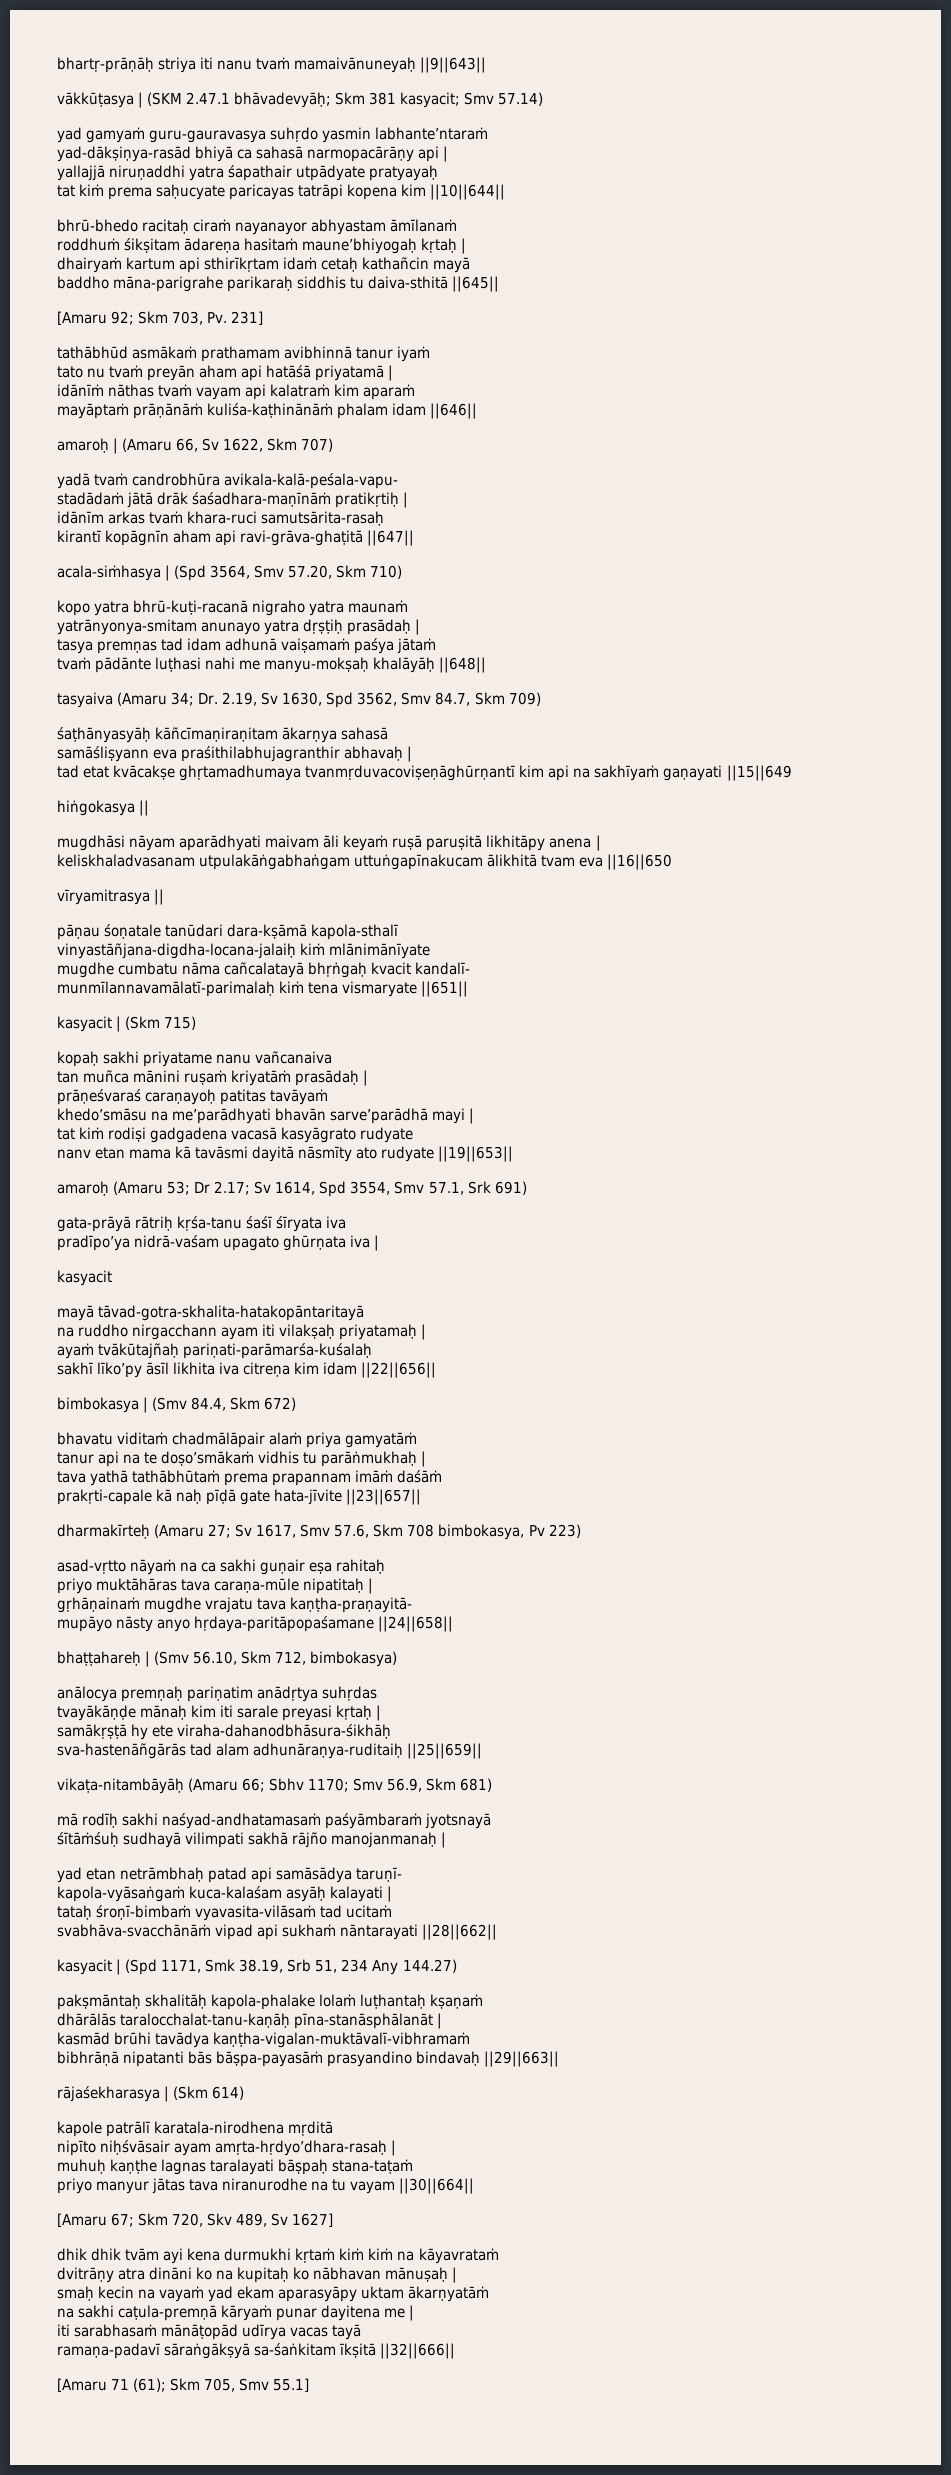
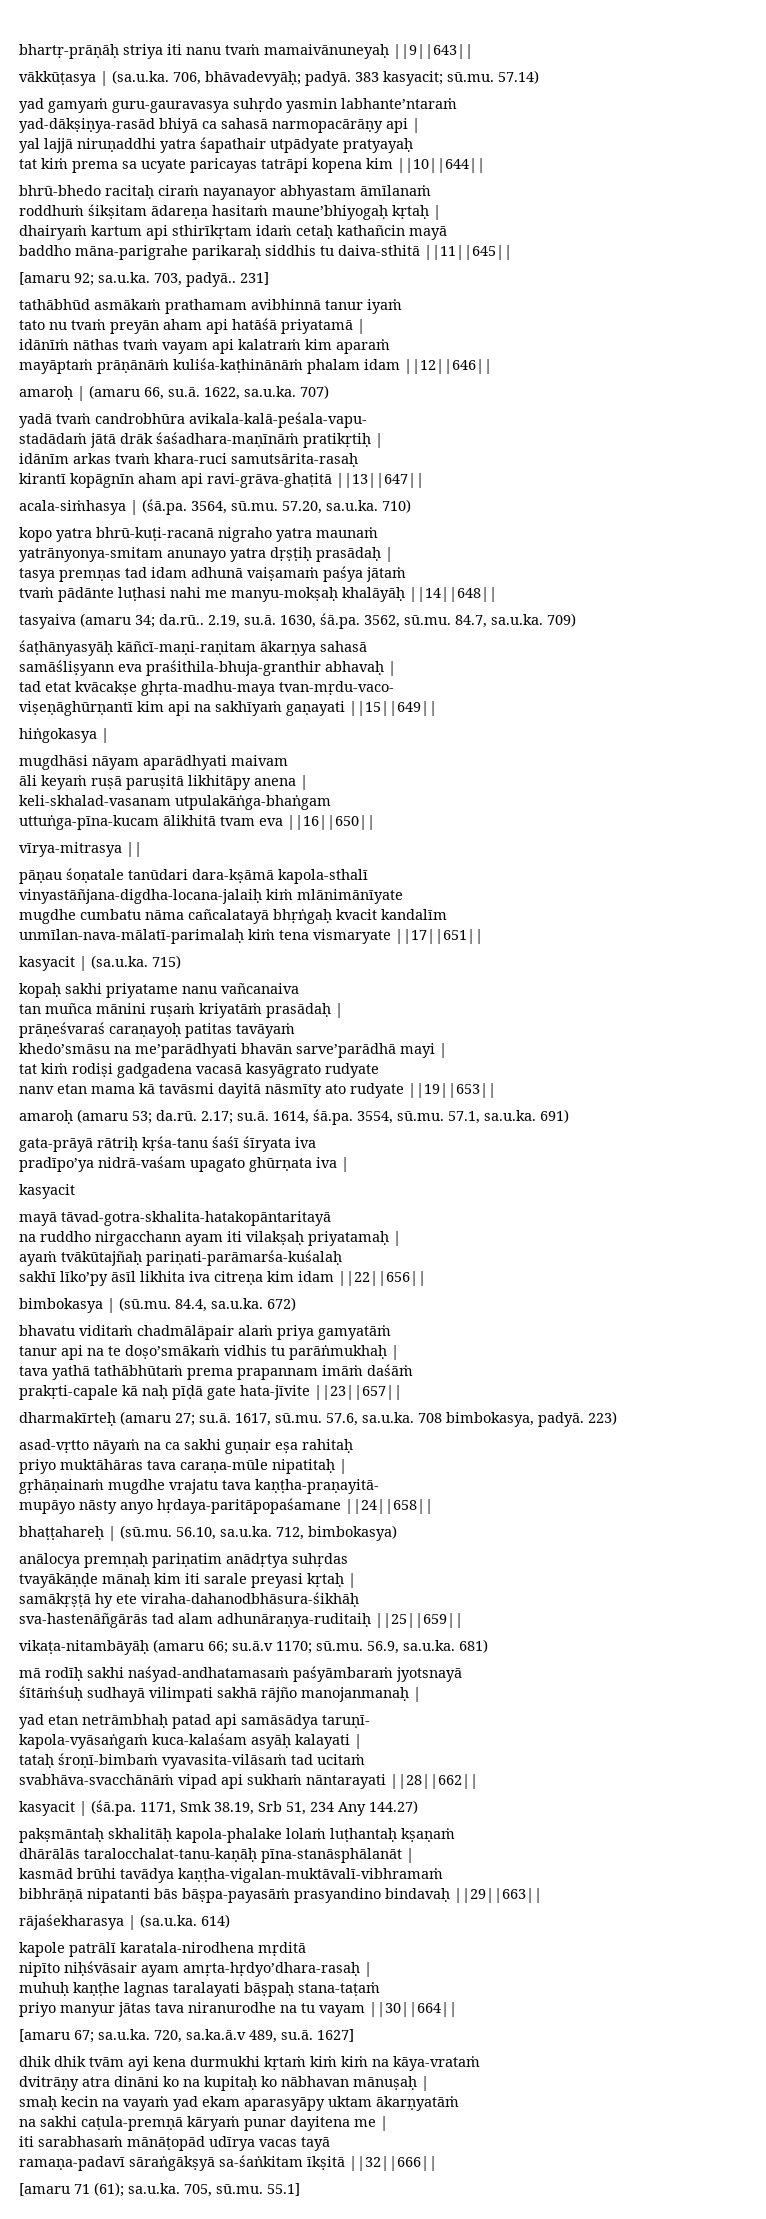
- vākkūṭasya | (SKM 2.47.1 bhāvadevyāḥ; Skm 381 kasyacit; Smv 57.14)
+ vākkūṭasya | (sa.u.ka. 706, bhāvadevyāḥ; padyā. 383 kasyacit; sū.mu. 57.14)
- yallajjā niruṇaddhi yatra śapathair utpādyate pratyayaḥ
+ yal lajjā niruṇaddhi yatra śapathair utpādyate pratyayaḥ
- tat kiṁ prema saḥucyate paricayas tatrāpi kopena kim ||10||644||
+ tat kiṁ prema sa ucyate paricayas tatrāpi kopena kim ||10||644||
- baddho māna-parigrahe parikaraḥ siddhis tu daiva-sthitā ||645||
- [Amaru 92; Skm 703, Pv. 231]
+ baddho māna-parigrahe parikaraḥ siddhis tu daiva-sthitā ||11||645||
+ [amaru 92; sa.u.ka. 703, padyā.. 231]
- mayāptaṁ prāṇānāṁ kuliśa-kaṭhinānāṁ phalam idam ||646||
+ mayāptaṁ prāṇānāṁ kuliśa-kaṭhinānāṁ phalam idam ||12||646||
- amaroḥ | (Amaru 66, Sv 1622, Skm 707)
+ amaroḥ | (amaru 66, su.ā. 1622, sa.u.ka. 707)
- kirantī kopāgnīn aham api ravi-grāva-ghaṭitā ||647||
+ kirantī kopāgnīn aham api ravi-grāva-ghaṭitā ||13||647||
- acala-siṁhasya | (Spd 3564, Smv 57.20, Skm 710)
+ acala-siṁhasya | (śā.pa. 3564, sū.mu. 57.20, sa.u.ka. 710)
- tvaṁ pādānte luṭhasi nahi me manyu-mokṣaḥ khalāyāḥ ||648||
+ tvaṁ pādānte luṭhasi nahi me manyu-mokṣaḥ khalāyāḥ ||14||648||
- tasyaiva (Amaru 34; Dr. 2.19, Sv 1630, Spd 3562, Smv 84.7, Skm 709)
+ tasyaiva (amaru 34; da.rū.. 2.19, su.ā. 1630, śā.pa. 3562, sū.mu. 84.7, sa.u.ka. 709)
- śaṭhānyasyāḥ kāñcīmaṇiraṇitam ākarṇya sahasā
+ śaṭhānyasyāḥ kāñcī-maṇi-raṇitam ākarṇya sahasā
- samāśliṣyann eva praśithilabhujagranthir abhavaḥ |
+ samāśliṣyann eva praśithila-bhuja-granthir abhavaḥ |
- tad etat kvācakṣe ghṛtamadhumaya tvanmṛduvacoviṣeṇāghūrṇantī kim api na sakhīyaṁ gaṇayati ||15||649
+ tad etat kvācakṣe ghṛta-madhu-maya tvan-mṛdu-vaco-
+ viṣeṇāghūrṇantī kim api na sakhīyaṁ gaṇayati ||15||649||
- hiṅgokasya ||
+ hiṅgokasya |
- mugdhāsi nāyam aparādhyati maivam āli keyaṁ ruṣā paruṣitā likhitāpy anena |
+ mugdhāsi nāyam aparādhyati maivam
+ āli keyaṁ ruṣā paruṣitā likhitāpy anena |
- keliskhaladvasanam utpulakāṅgabhaṅgam uttuṅgapīnakucam ālikhitā tvam eva ||16||650
- vīryamitrasya ||
+ keli-skhalad-vasanam utpulakāṅga-bhaṅgam
+ uttuṅga-pīna-kucam ālikhitā tvam eva ||16||650||
+ vīrya-mitrasya ||
- mugdhe cumbatu nāma cañcalatayā bhṛṅgaḥ kvacit kandalī-
- munmīlannavamālatī-parimalaḥ kiṁ tena vismaryate ||651||
- kasyacit | (Skm 715)
+ mugdhe cumbatu nāma cañcalatayā bhṛṅgaḥ kvacit kandalīm
+ unmīlan-nava-mālatī-parimalaḥ kiṁ tena vismaryate ||17||651||
+ kasyacit | (sa.u.ka. 715)
- amaroḥ (Amaru 53; Dr 2.17; Sv 1614, Spd 3554, Smv 57.1, Srk 691)
+ amaroḥ (amaru 53; da.rū. 2.17; su.ā. 1614, śā.pa. 3554, sū.mu. 57.1, sa.u.ka. 691)
- bimbokasya | (Smv 84.4, Skm 672)
+ bimbokasya | (sū.mu. 84.4, sa.u.ka. 672)
- dharmakīrteḥ (Amaru 27; Sv 1617, Smv 57.6, Skm 708 bimbokasya, Pv 223)
+ dharmakīrteḥ (amaru 27; su.ā. 1617, sū.mu. 57.6, sa.u.ka. 708 bimbokasya, padyā. 223)
- bhaṭṭahareḥ | (Smv 56.10, Skm 712, bimbokasya)
+ bhaṭṭahareḥ | (sū.mu. 56.10, sa.u.ka. 712, bimbokasya)
- vikaṭa-nitambāyāḥ (Amaru 66; Sbhv 1170; Smv 56.9, Skm 681)
+ vikaṭa-nitambāyāḥ (amaru 66; su.ā.v 1170; sū.mu. 56.9, sa.u.ka. 681)
- kasyacit | (Spd 1171, Smk 38.19, Srb 51, 234 Any 144.27)
+ kasyacit | (śā.pa. 1171, Smk 38.19, Srb 51, 234 Any 144.27)
- rājaśekharasya | (Skm 614)
+ rājaśekharasya | (sa.u.ka. 614)
- [Amaru 67; Skm 720, Skv 489, Sv 1627]
+ [amaru 67; sa.u.ka. 720, sa.ka.ā.v 489, su.ā. 1627]
- dhik dhik tvām ayi kena durmukhi kṛtaṁ kiṁ kiṁ na kāyavrataṁ
+ dhik dhik tvām ayi kena durmukhi kṛtaṁ kiṁ kiṁ na kāya-vrataṁ
- [Amaru 71 (61); Skm 705, Smv 55.1]
+ [amaru 71 (61); sa.u.ka. 705, sū.mu. 55.1]

